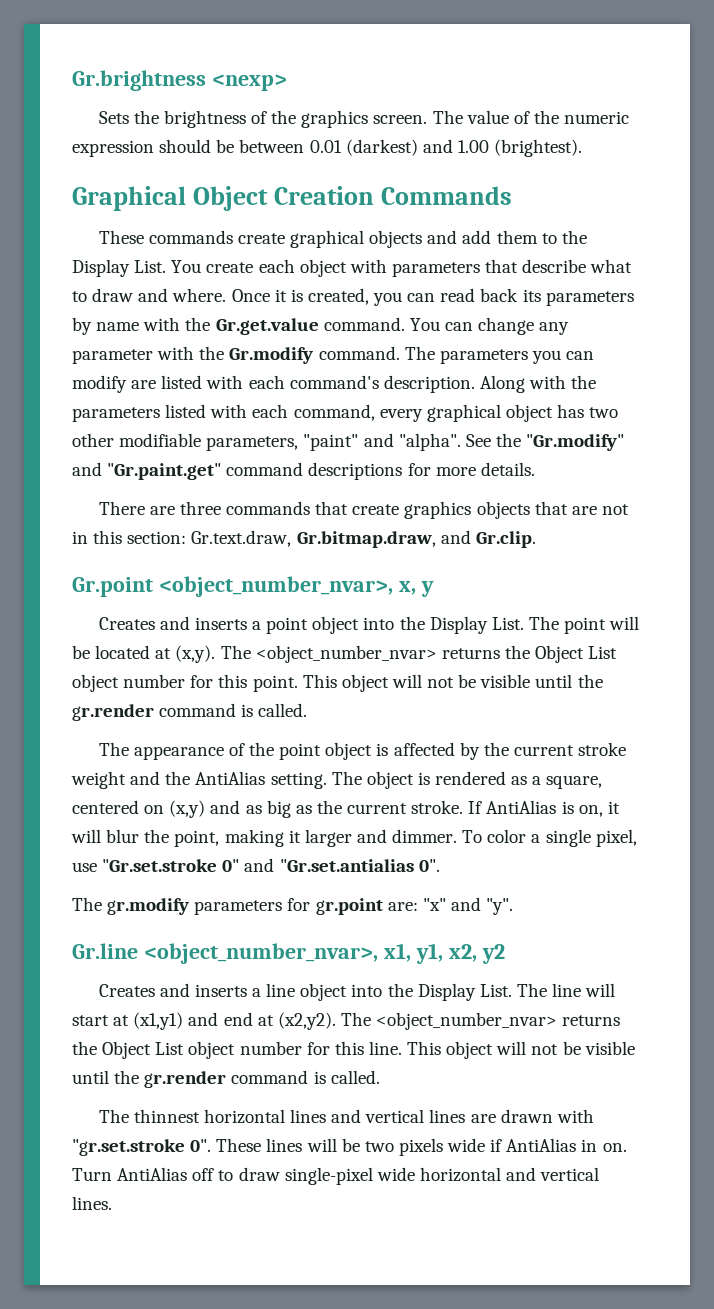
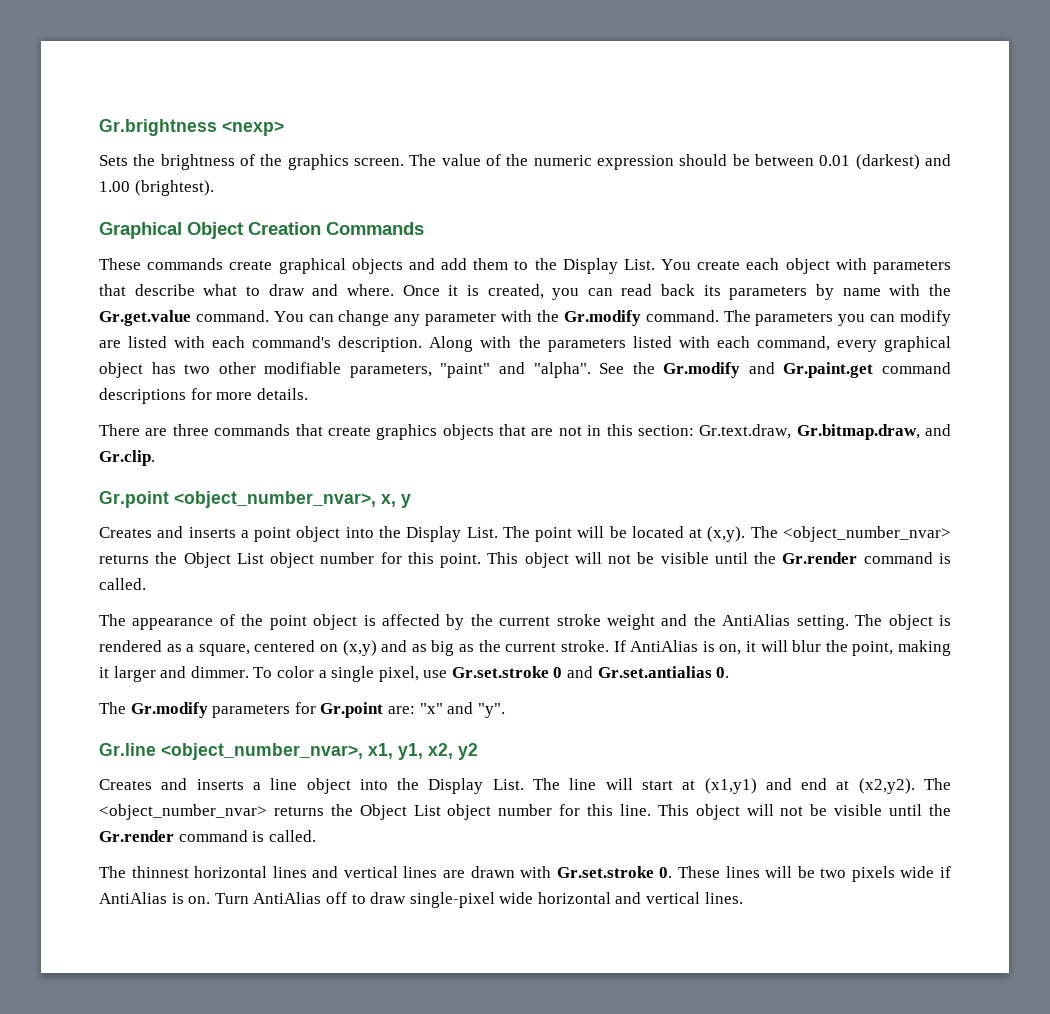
- See the "Gr.modify" and "Gr.paint.get" command descriptions for more details.
+ See the Gr.modify and Gr.paint.get command descriptions for more details.
- The <object_number_nvar> returns the Object List object number for this point. This object will not be visible until the gr.render command is called.
+ The <object_number_nvar> returns the Object List object number for this point. This object will not be visible until the Gr.render command is called.
- To color a single pixel, use "Gr.set.stroke 0" and "Gr.set.antialias 0".
- The gr.modify parameters for gr.point are: "x" and "y".
+ To color a single pixel, use Gr.set.stroke 0 and Gr.set.antialias 0.
+ The Gr.modify parameters for Gr.point are: "x" and "y".
- The <object_number_nvar> returns the Object List object number for this line. This object will not be visible until the gr.render command is called.
+ The <object_number_nvar> returns the Object List object number for this line. This object will not be visible until the Gr.render command is called.
- The thinnest horizontal lines and vertical lines are drawn with "gr.set.stroke 0". These lines will be two pixels wide if AntiAlias in on.
+ The thinnest horizontal lines and vertical lines are drawn with Gr.set.stroke 0. These lines will be two pixels wide if AntiAlias is on.

